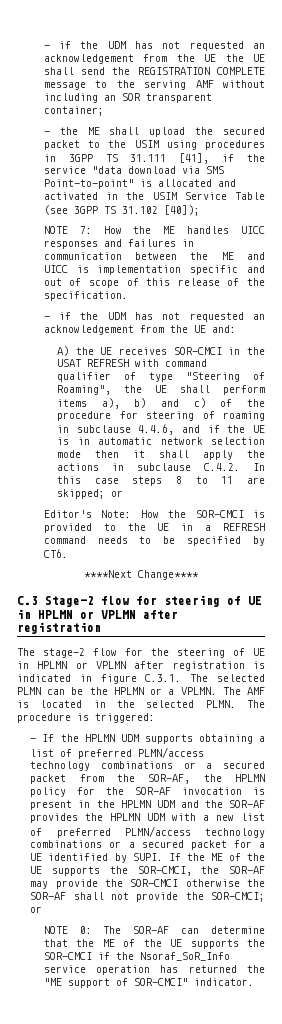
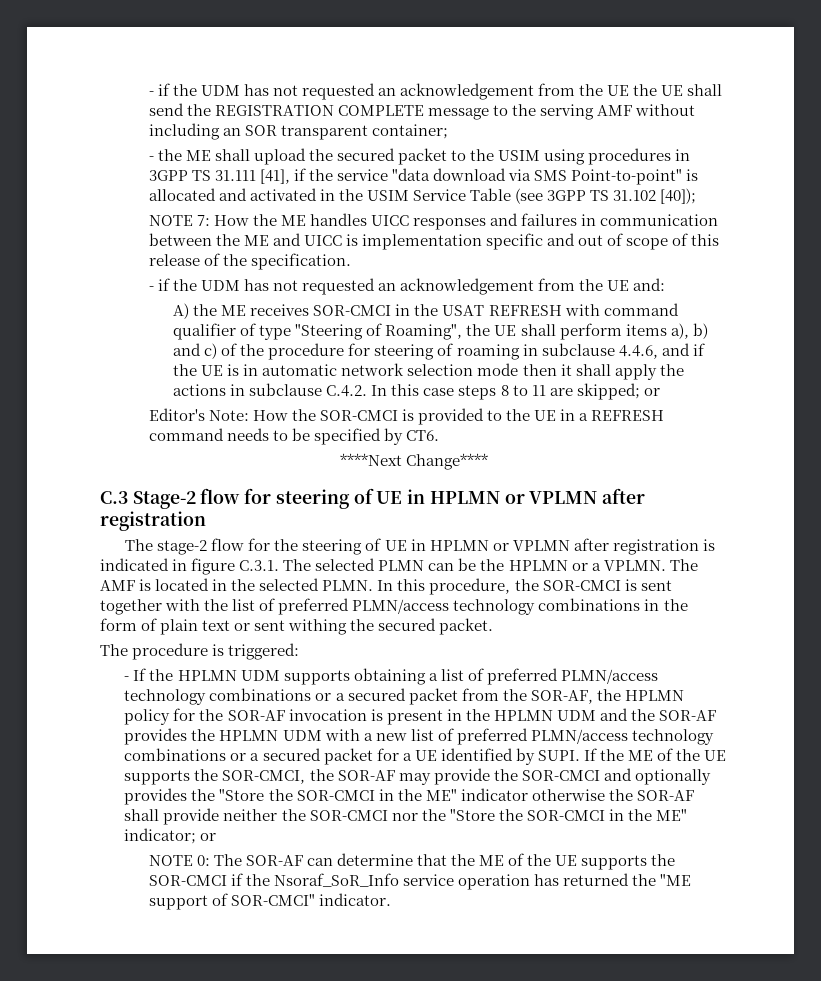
- A) the UE receives SOR-CMCI in the USAT REFRESH with command qualifier of type "Steering of Roaming", the UE shall perform items a), b) and c) of the procedure for steering of roaming in subclause 4.4.6, and if the UE is in automatic network selection mode then it shall apply the actions in subclause C.4.2. In this case steps 8 to 11 are skipped;
+ A) the ME receives SOR-CMCI in the USAT REFRESH with command qualifier of type "Steering of Roaming", the UE shall perform items a), b) and c) of the procedure for steering of roaming in subclause 4.4.6, and if the UE is in automatic network selection mode then it shall apply the actions in subclause C.4.2. In this case steps 8 to 11 are skipped;
- The AMF is located in the selected PLMN. The procedure is triggered:
+ The AMF is located in the selected PLMN. In this procedure, the SOR-CMCI is sent together with the list of preferred PLMN/access technology combinations in the form of plain text or sent withing the secured packet.
+ The procedure is triggered:
- If the ME of the UE supports the SOR-CMCI, the SOR-AF may provide the SOR-CMCI otherwise the SOR-AF shall not provide the SOR-CMCI; or
+ If the ME of the UE supports the SOR-CMCI, the SOR-AF may provide the SOR-CMCI and optionally provides the "Store the SOR-CMCI in the ME" indicator otherwise the SOR-AF shall provide neither the SOR-CMCI nor the "Store the SOR-CMCI in the ME" indicator; or

